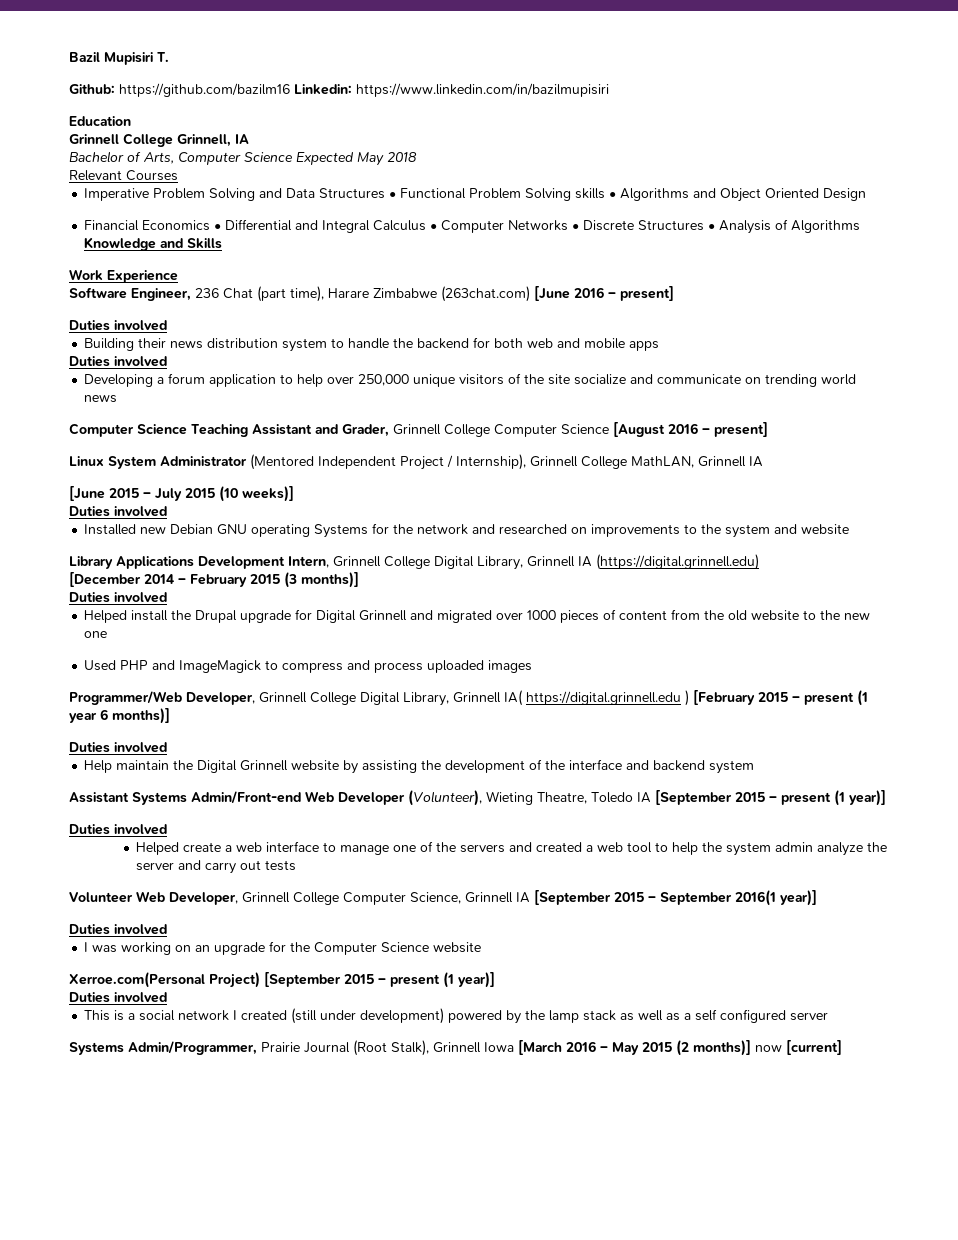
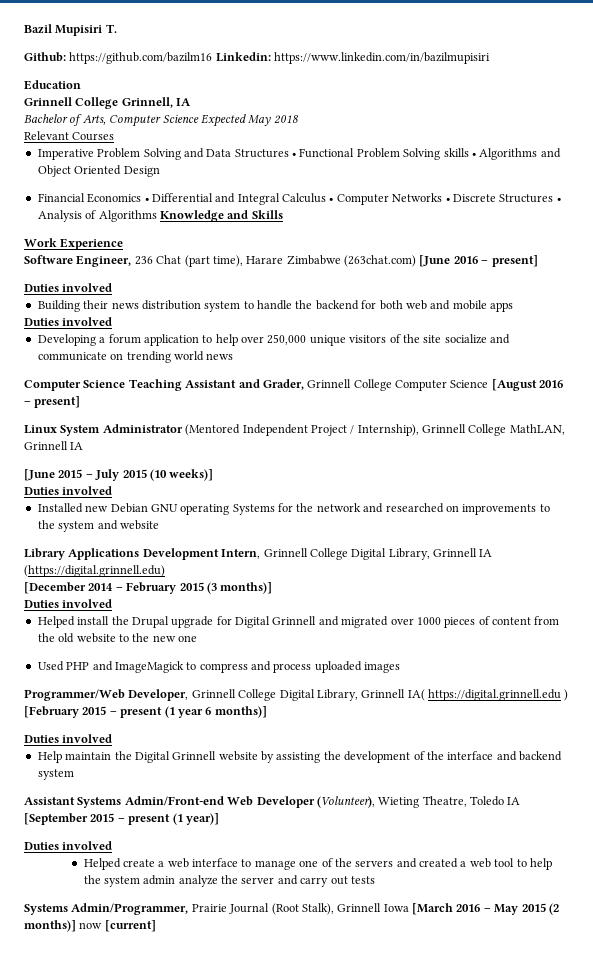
- Volunteer Web Developer, Grinnell College Computer Science, Grinnell IA [September 2015 – September 2016(1 year)]
- Duties involved
- I was working on an upgrade for the Computer Science website
- Xerroe.com(Personal Project) [September 2015 – present (1 year)]
- Duties involved
- This is a social network I created (still under development) powered by the lamp stack as well as a self configured server

